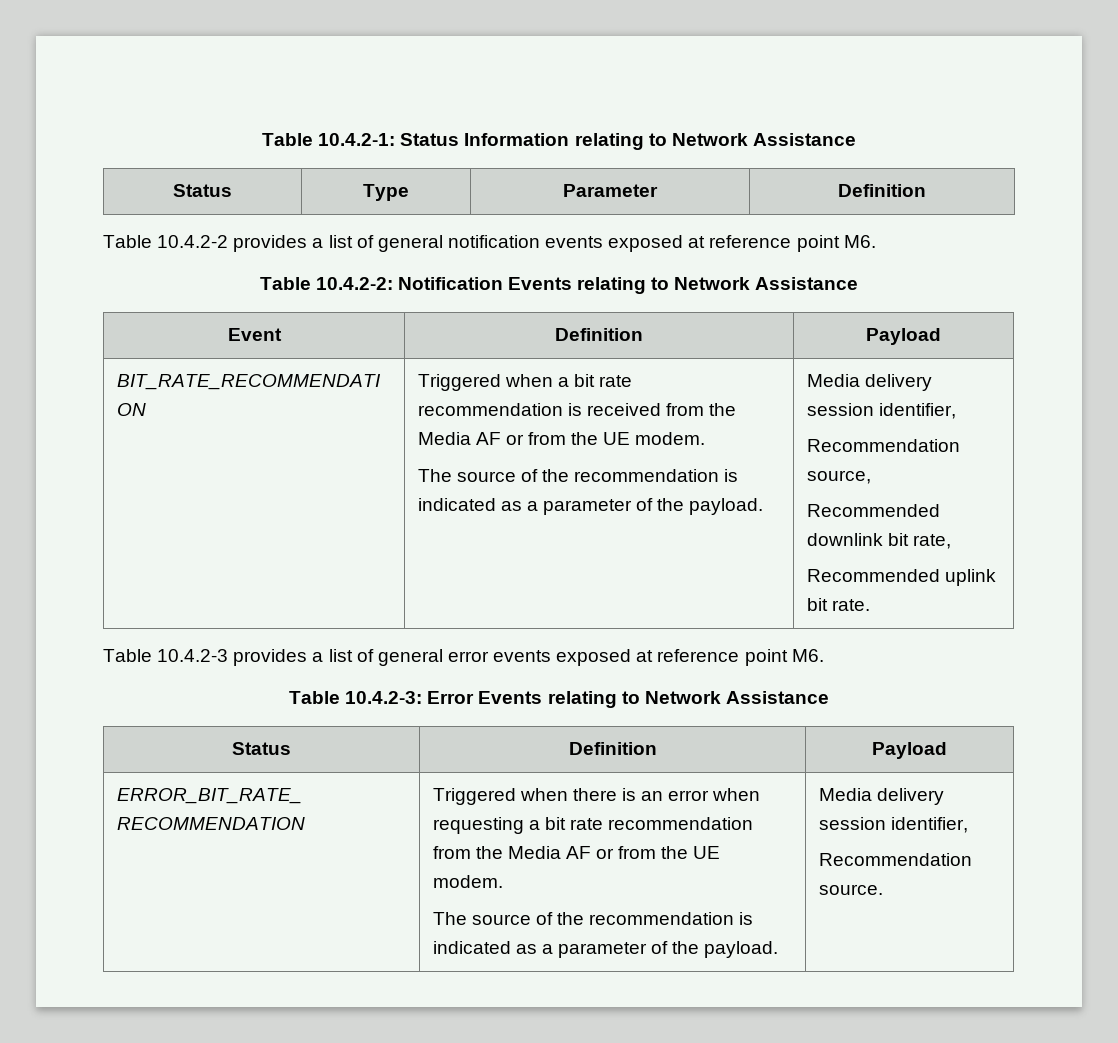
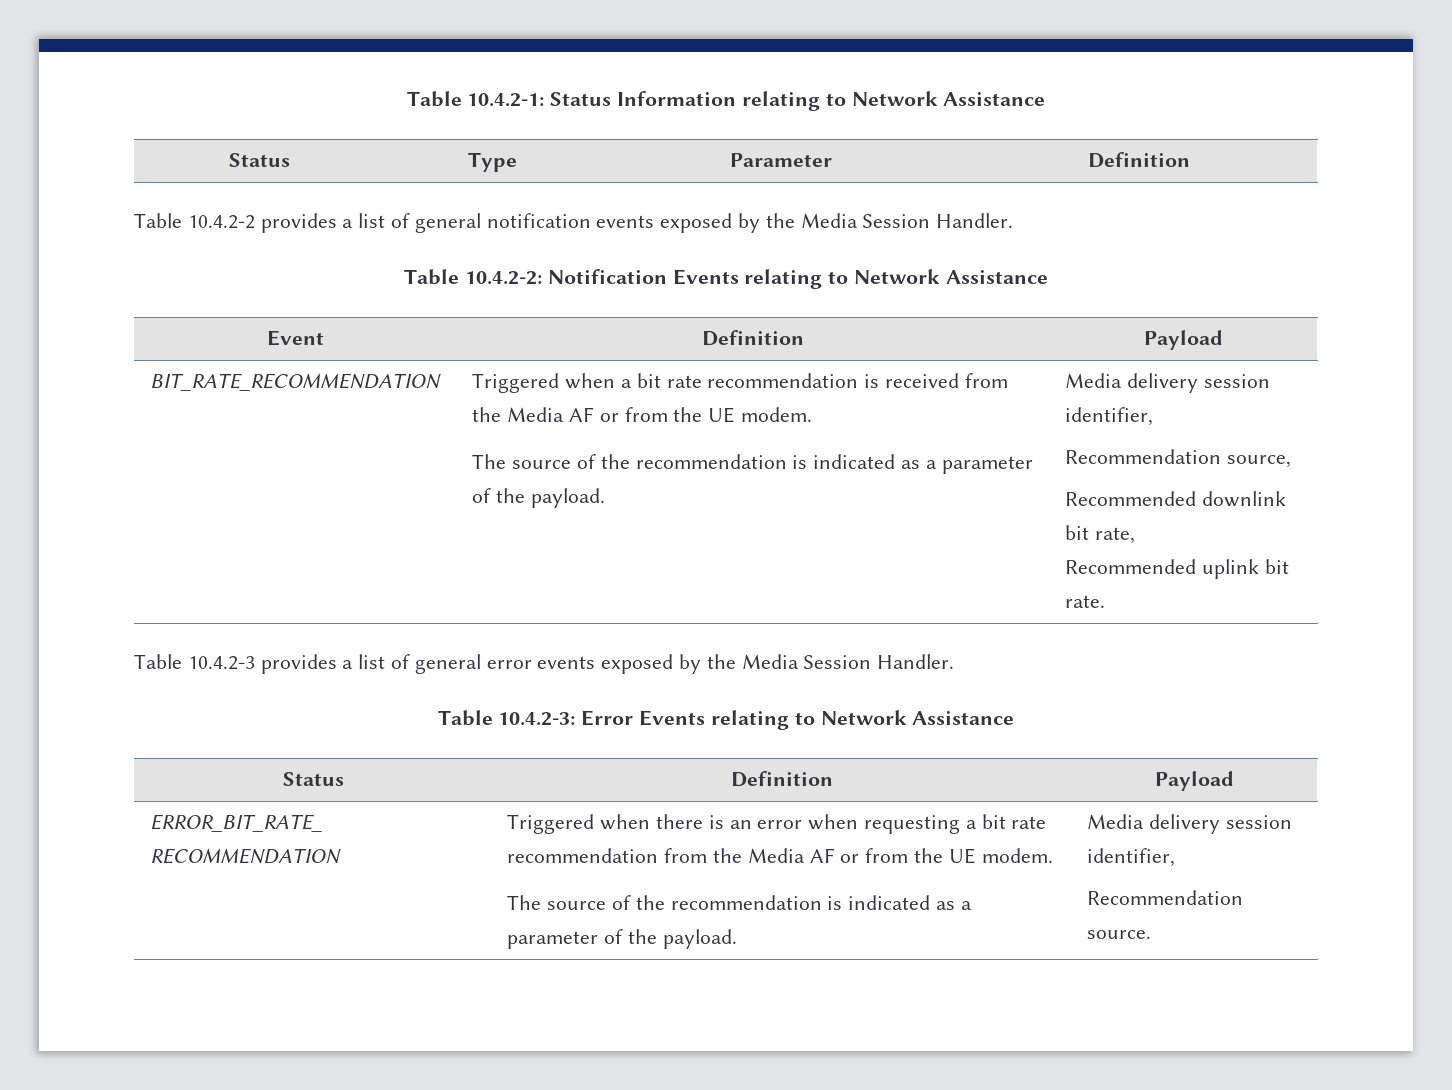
- Table 10.4.2-2 provides a list of general notification events exposed at reference point M6.
+ Table 10.4.2-2 provides a list of general notification events exposed by the Media Session Handler.
- Table 10.4.2-3 provides a list of general error events exposed at reference point M6.
+ Table 10.4.2-3 provides a list of general error events exposed by the Media Session Handler.

